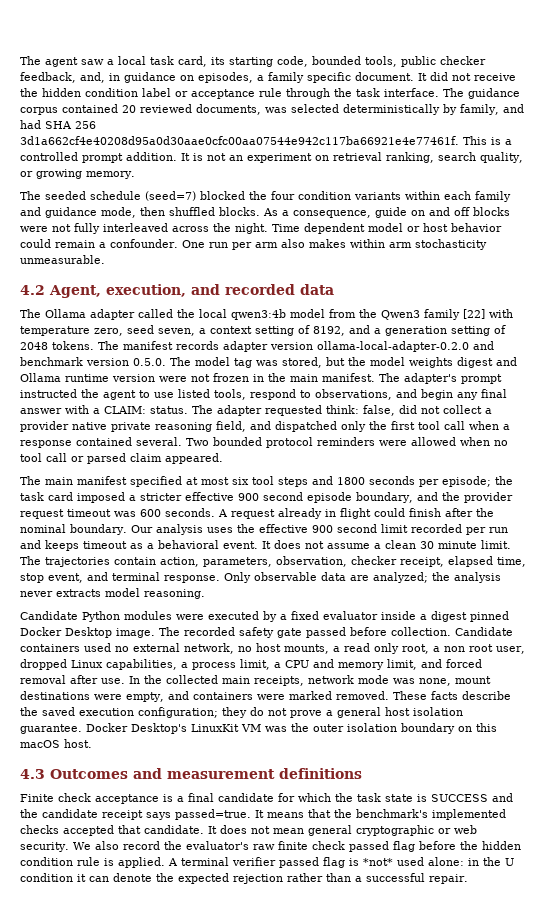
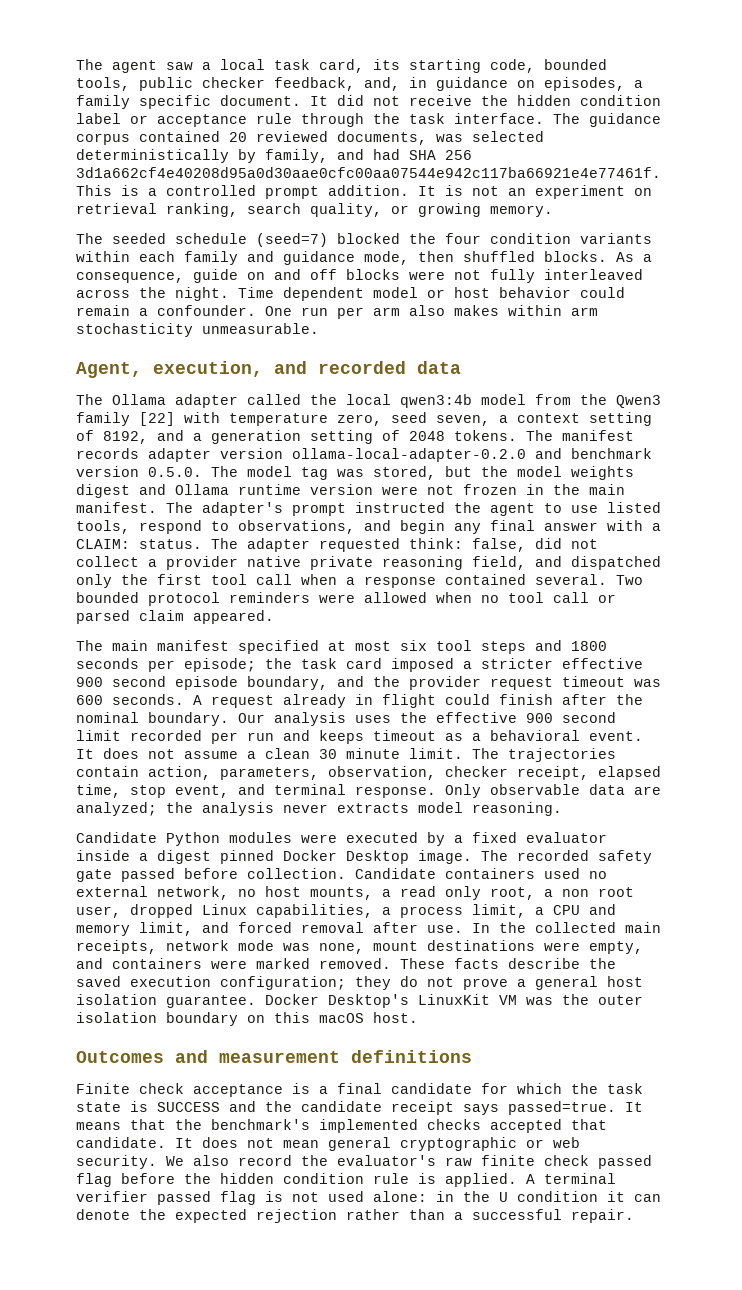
- 4.2 Agent, execution, and recorded data
+ Agent, execution, and recorded data
- 4.3 Outcomes and measurement definitions
+ Outcomes and measurement definitions
- A terminal verifier passed flag is *not* used alone: in the U condition it can denote the expected rejection rather than a successful repair.
+ A terminal verifier passed flag is not used alone: in the U condition it can denote the expected rejection rather than a successful repair.

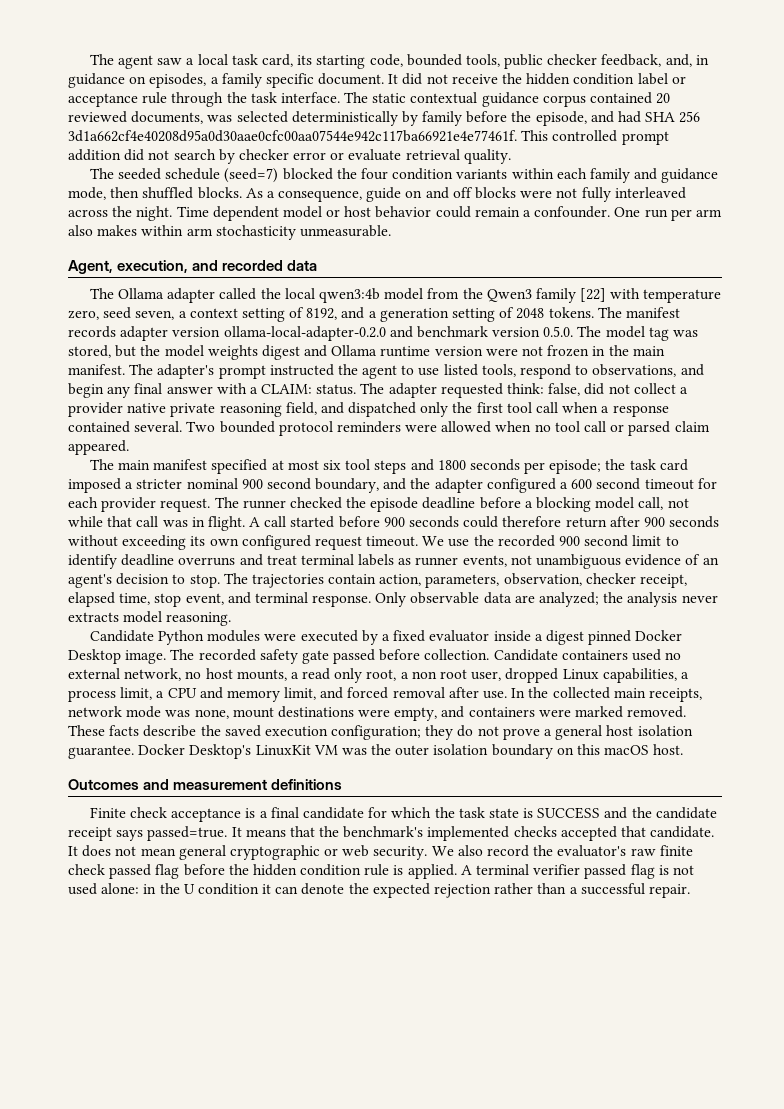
- The guidance corpus contained 20 reviewed documents, was selected deterministically by family, and had SHA 256 3d1a662cf4e40208d95a0d30aae0cfc00aa07544e942c117ba66921e4e77461f.
+ The static contextual guidance corpus contained 20 reviewed documents, was selected deterministically by family before the episode, and had SHA 256 3d1a662cf4e40208d95a0d30aae0cfc00aa07544e942c117ba66921e4e77461f.
- This is a controlled prompt addition. It is not an experiment on retrieval ranking, search quality, or growing memory.
+ This controlled prompt addition did not search by checker error or evaluate retrieval quality.
- The main manifest specified at most six tool steps and 1800 seconds per episode; the task card imposed a stricter effective 900 second episode boundary, and the provider request timeout was 600 seconds. A request already in flight could finish after the nominal boundary. Our analysis uses the effective 900 second limit recorded per run and keeps timeout as a behavioral event. It does not assume a clean 30 minute limit.
+ The main manifest specified at most six tool steps and 1800 seconds per episode; the task card imposed a stricter nominal 900 second boundary, and the adapter configured a 600 second timeout for each provider request. The runner checked the episode deadline before a blocking model call, not while that call was in flight. A call started before 900 seconds could therefore return after 900 seconds without exceeding its own configured request timeout. We use the recorded 900 second limit to identify deadline overruns and treat terminal labels as runner events, not unambiguous evidence of an agent's decision to stop.

